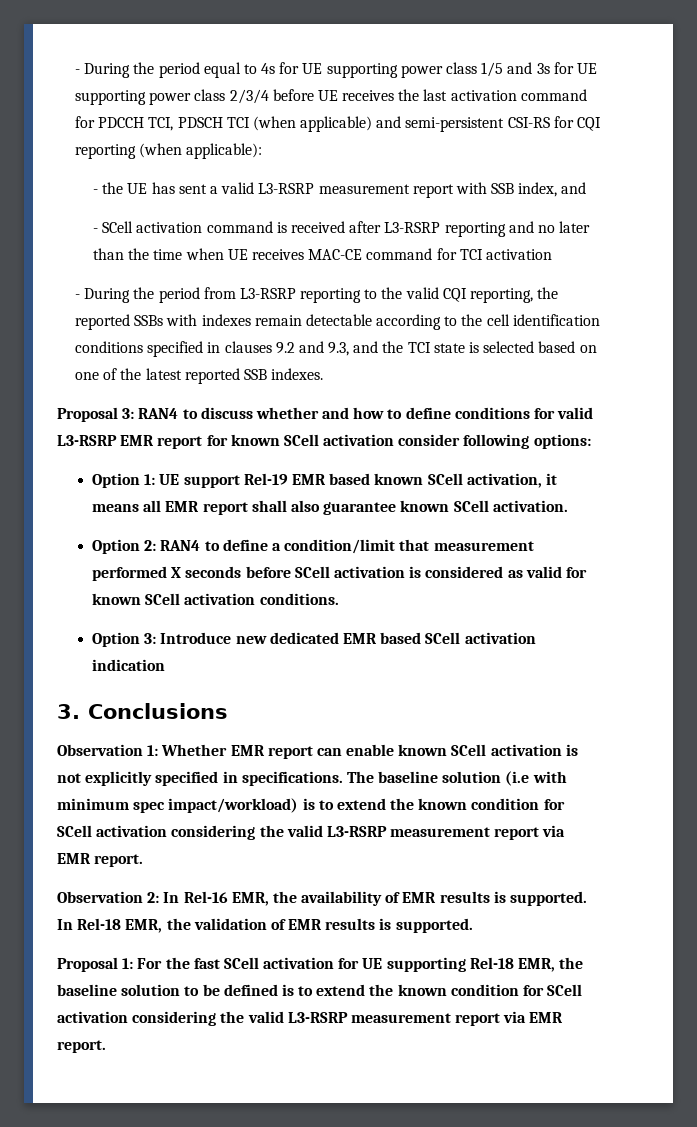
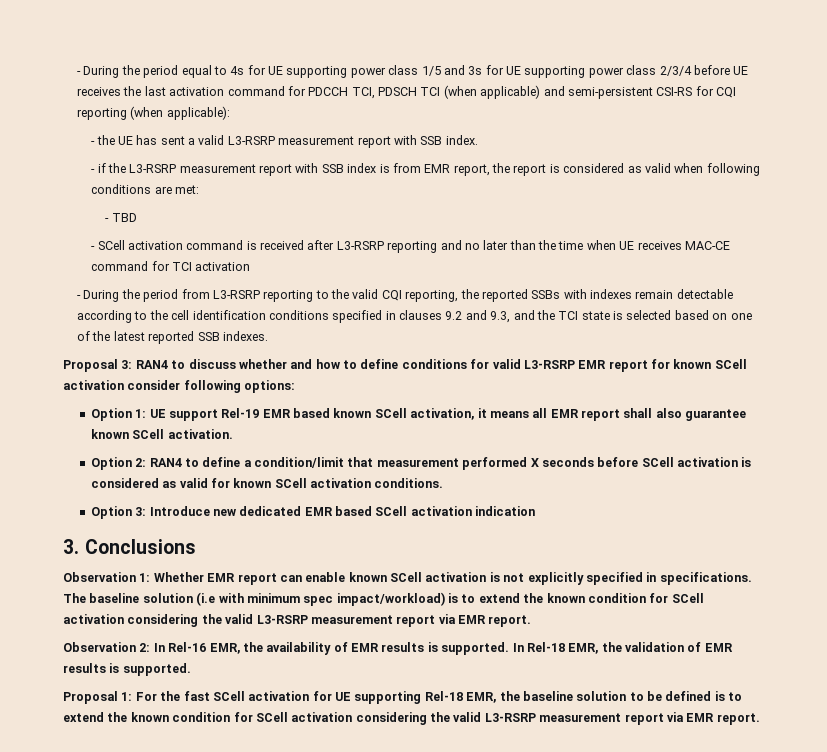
- - the UE has sent a valid L3-RSRP measurement report with SSB index, and
+ - the UE has sent a valid L3-RSRP measurement report with SSB index.
+ - if the L3-RSRP measurement report with SSB index is from EMR report, the report is considered as valid when following conditions are met:
+ - TBD

